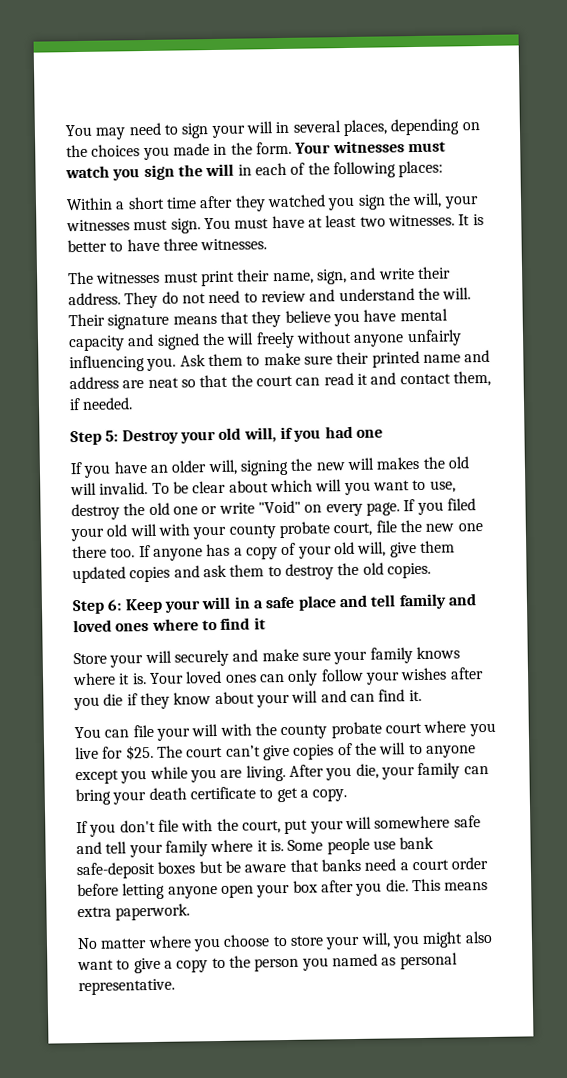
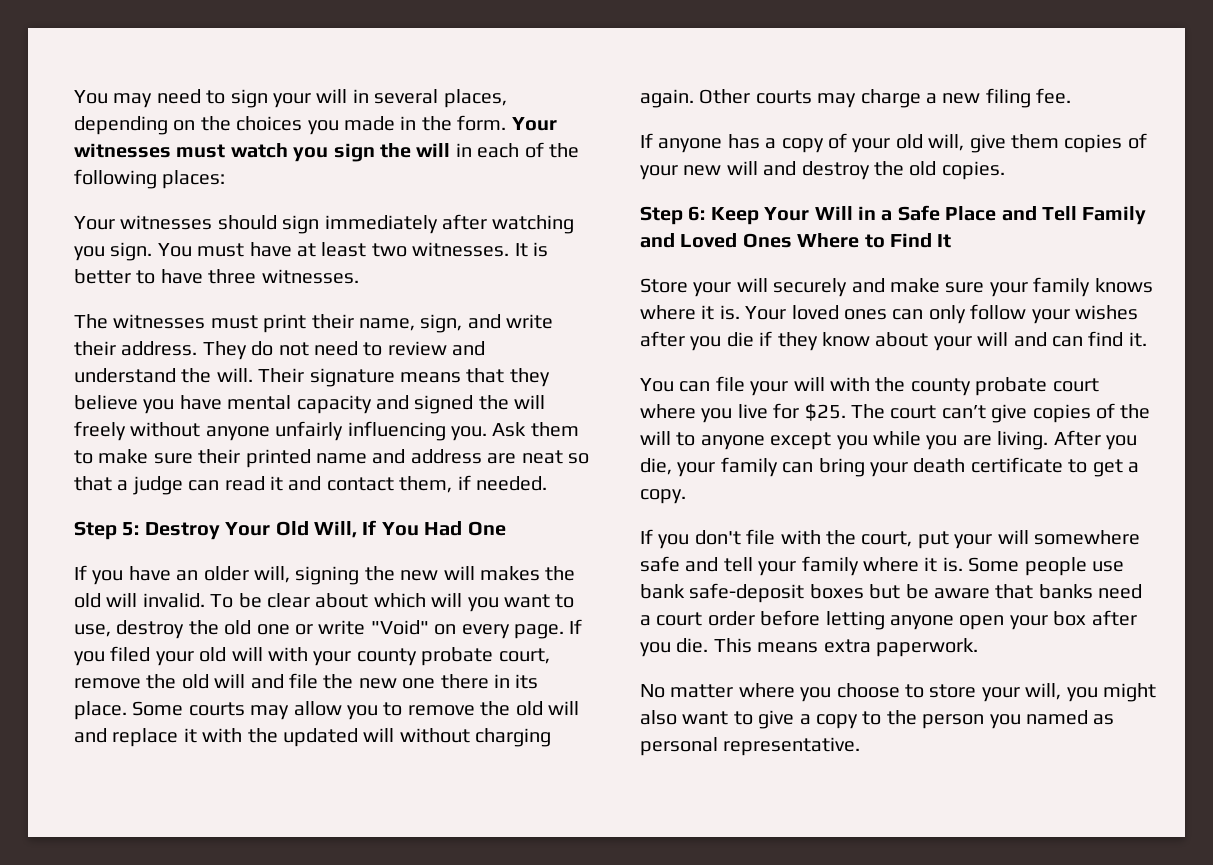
- Within a short time after they watched you sign the will, your witnesses must sign.
+ Your witnesses should sign immediately after watching you sign.
- Ask them to make sure their printed name and address are neat so that the court can read it and contact them, if needed.
+ Ask them to make sure their printed name and address are neat so that a judge can read it and contact them, if needed.
- Step 5: Destroy your old will, if you had one
+ Step 5: Destroy Your Old Will, If You Had One
- If you filed your old will with your county probate court, file the new one there too. If anyone has a copy of your old will, give them updated copies and ask them to destroy the old copies.
+ If you filed your old will with your county probate court, remove the old will and file the new one there in its place. Some courts may allow you to remove the old will and replace it with the updated will without charging again. Other courts may charge a new filing fee.
+ If anyone has a copy of your old will, give them copies of your new will and destroy the old copies.
- Step 6: Keep your will in a safe place and tell family and loved ones where to find it
+ Step 6: Keep Your Will in a Safe Place and Tell Family and Loved Ones Where to Find It

